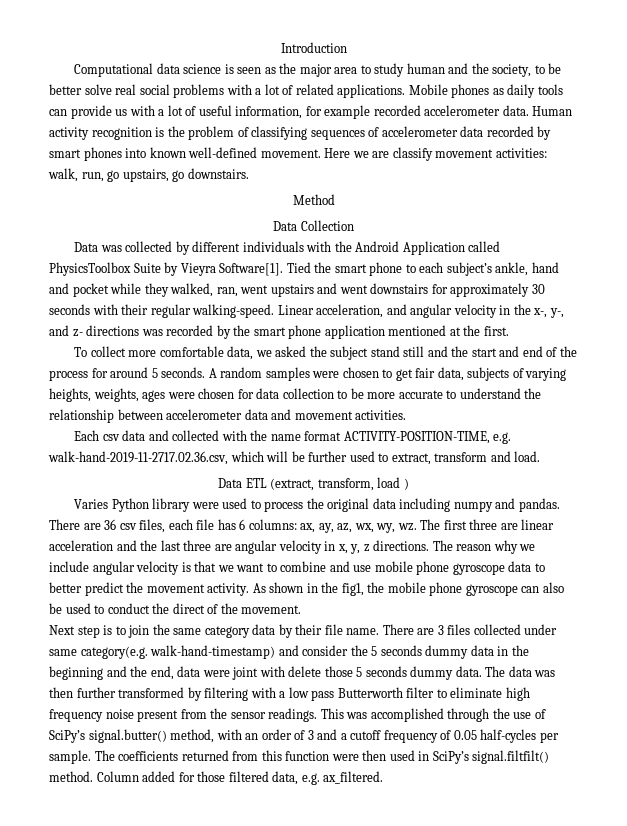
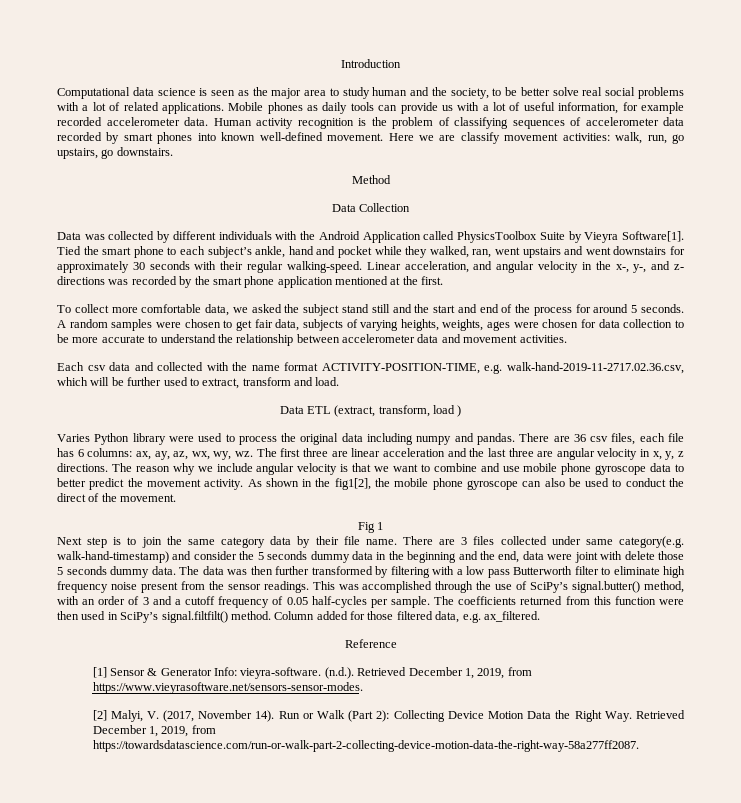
- As shown in the fig1, the mobile phone gyroscope can also be used to conduct the direct of the movement.
+ As shown in the fig1[2], the mobile phone gyroscope can also be used to conduct the direct of the movement.
+ Fig 1
+ Reference
+ [1] Sensor & Generator Info: vieyra-software. (n.d.). Retrieved December 1, 2019, from https://www.vieyrasoftware.net/sensors-sensor-modes.
+ [2] Malyi, V. (2017, November 14). Run or Walk (Part 2): Collecting Device Motion Data the Right Way. Retrieved December 1, 2019, from https://towardsdatascience.com/run-or-walk-part-2-collecting-device-motion-data-the-right-way-58a277ff2087.

